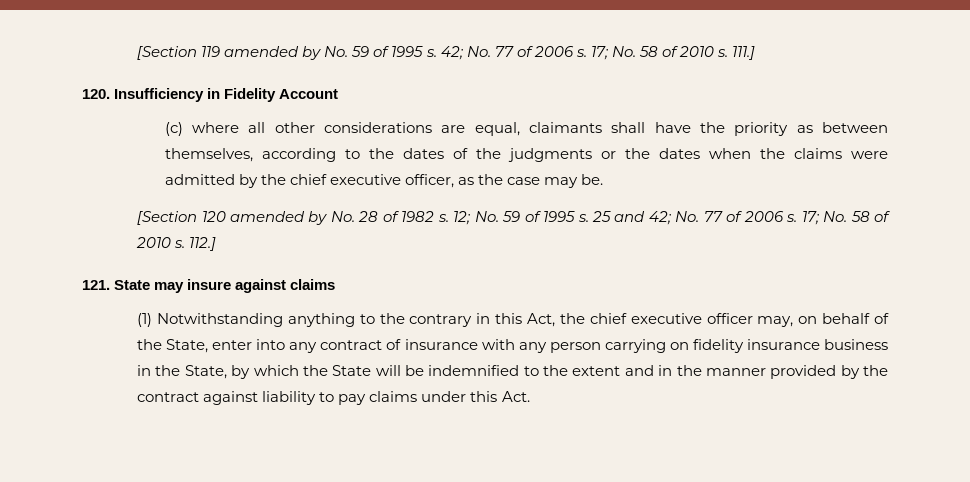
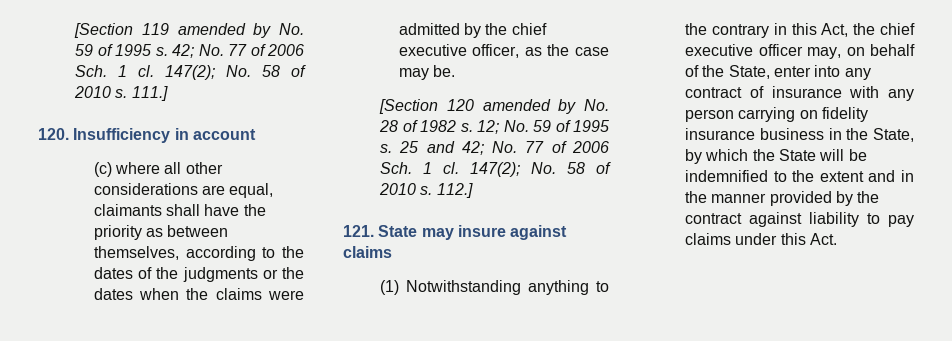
- [Section 119 amended by No. 59 of 1995 s. 42; No. 77 of 2006 s. 17; No. 58 of 2010 s.
+ [Section 119 amended by No. 59 of 1995 s. 42; No. 77 of 2006 Sch. 1 cl. 147(2); No. 58 of 2010 s.
- 120. Insufficiency in Fidelity Account
+ 120. Insufficiency in account
- 25 and 42; No. 77 of 2006 s. 17; No. 58 of 2010 s.
+ 25 and 42; No. 77 of 2006 Sch. 1 cl. 147(2); No. 58 of 2010 s.

